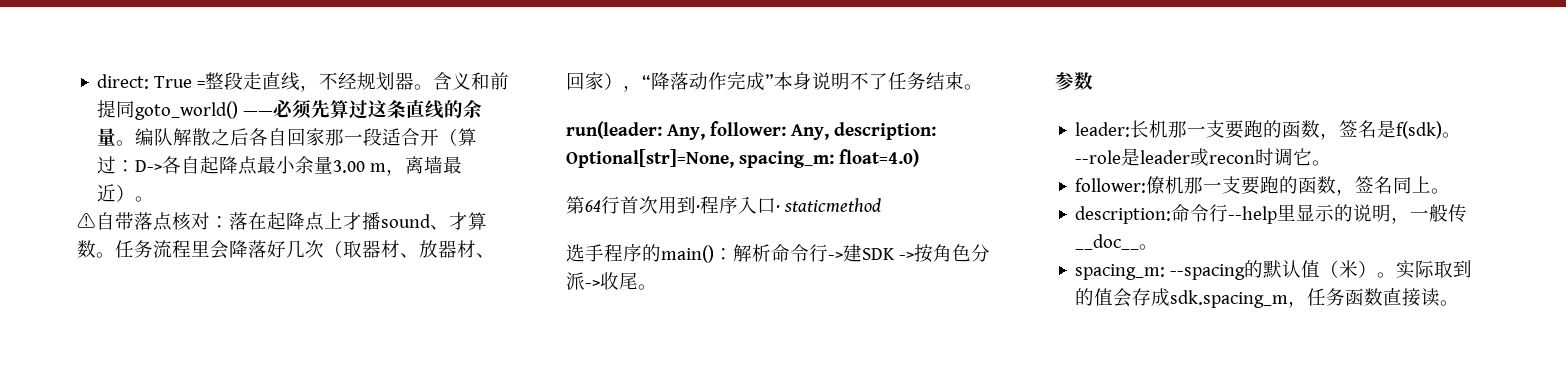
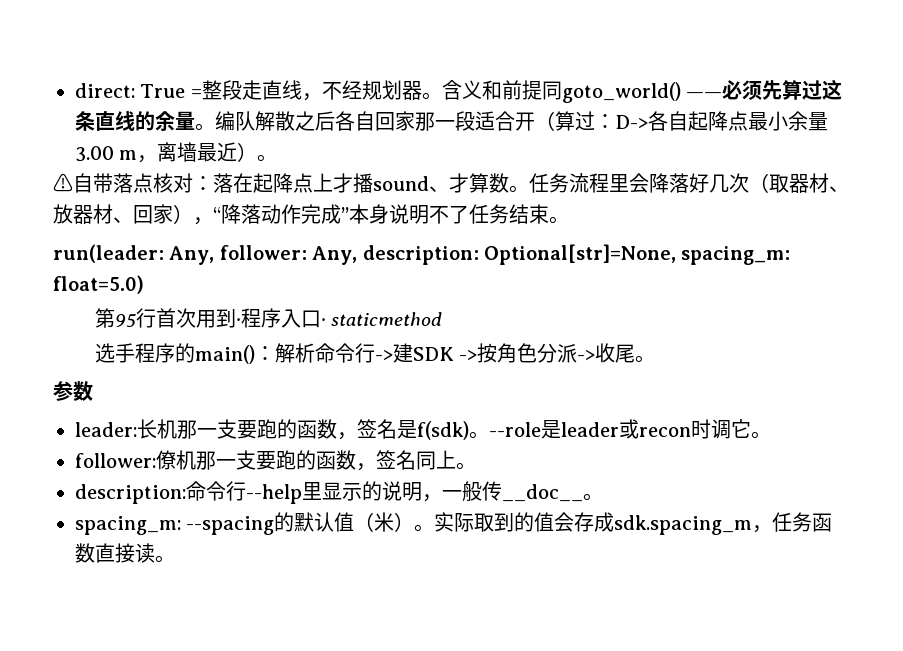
- run(leader: Any, follower: Any, description: Optional[str]=None, spacing_m: float=4.0)
+ run(leader: Any, follower: Any, description: Optional[str]=None, spacing_m: float=5.0)
- 第64行首次用到·程序入口· staticmethod
+ 第95行首次用到·程序入口· staticmethod

